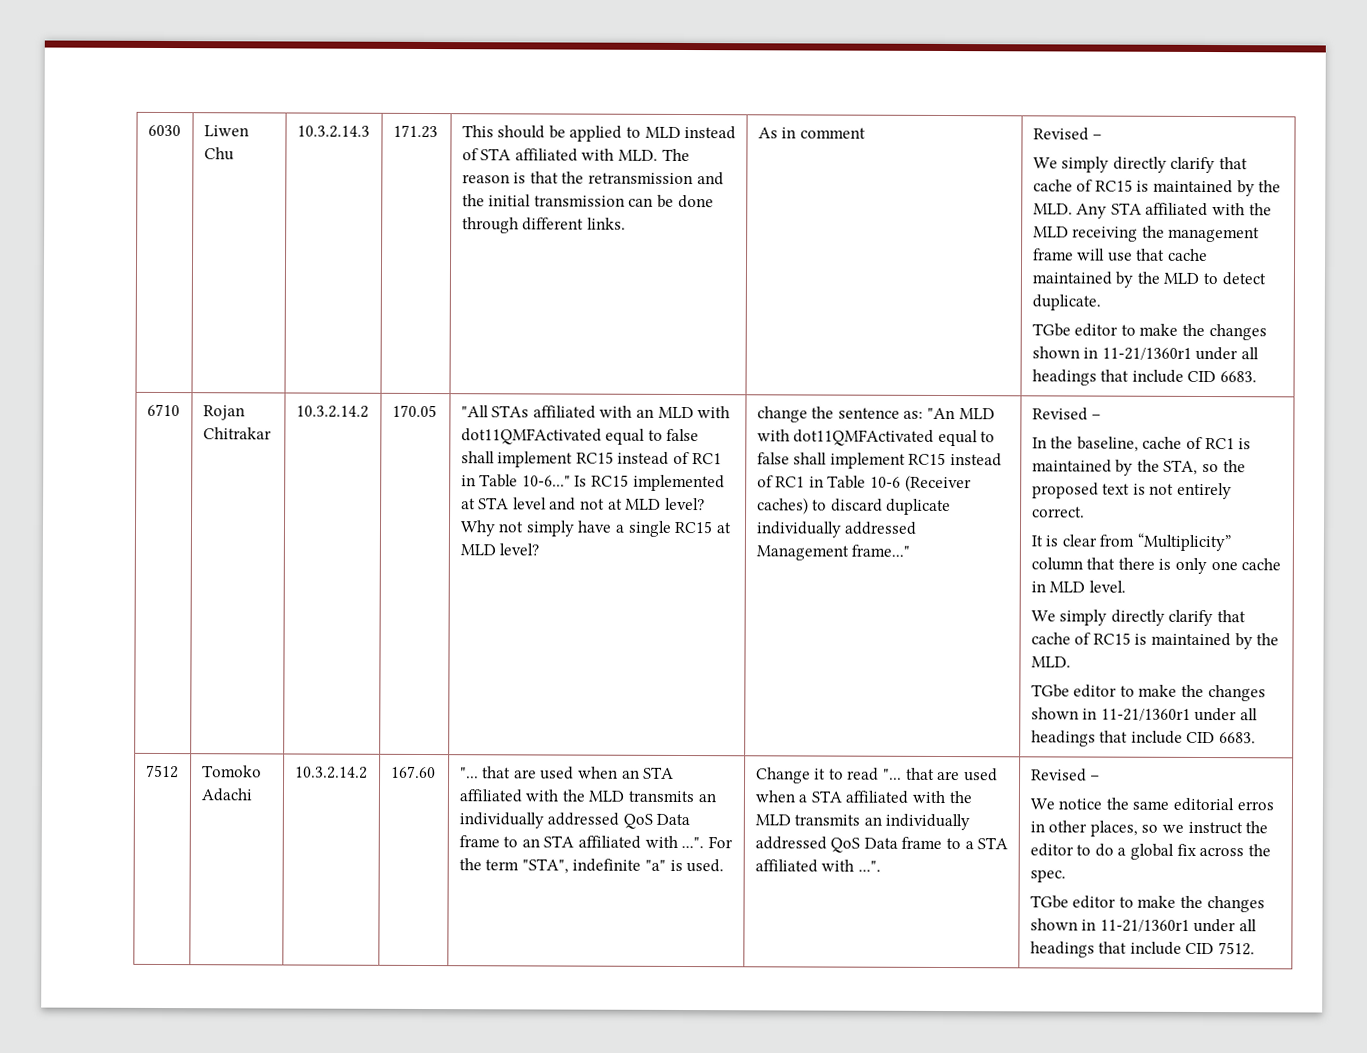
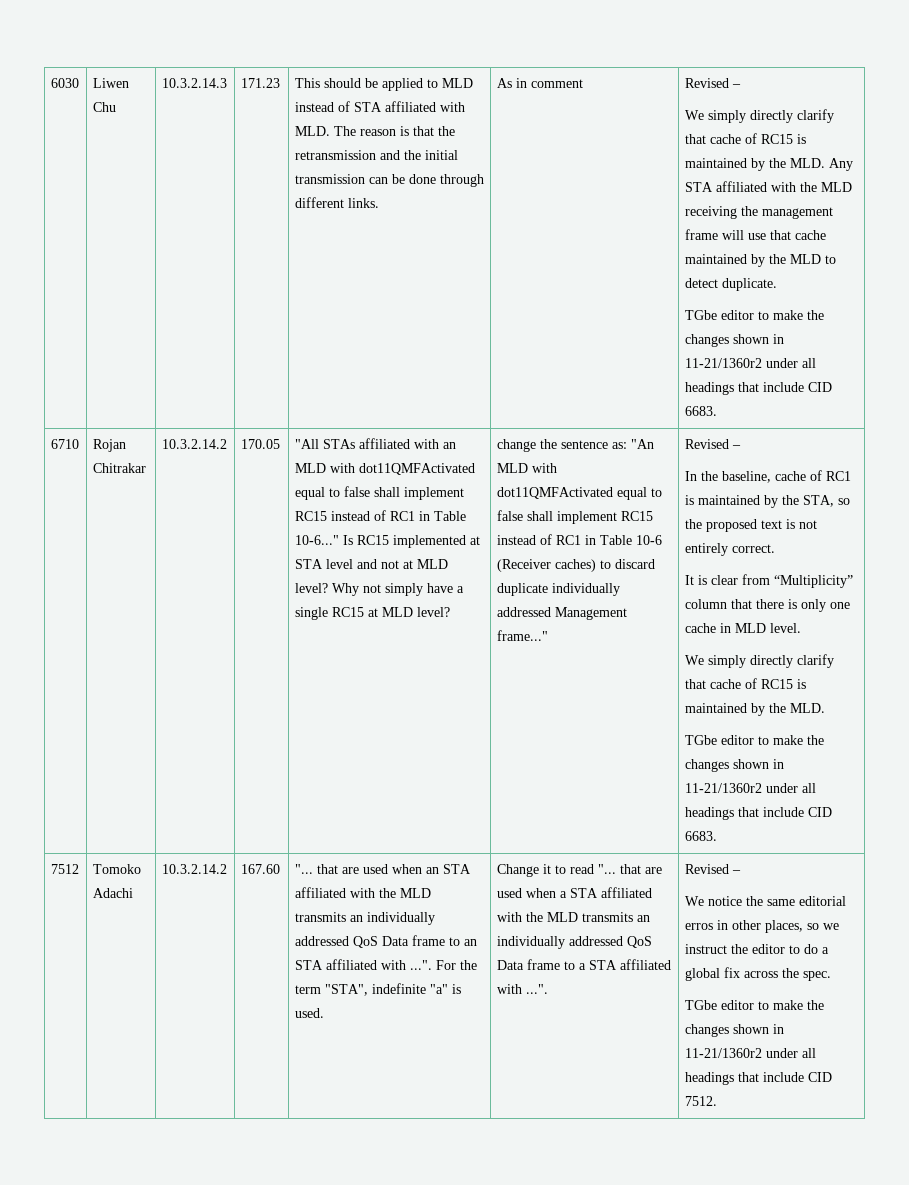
  We simply directly clarify that cache of RC15 is maintained by the MLD. Any STA affiliated with the MLD receiving the management frame will use that cache maintained by the MLD to detect duplicate.
- TGbe editor to make the changes shown in 11-21/1360r1 under all headings that include CID 6683.
+ TGbe editor to make the changes shown in 11-21/1360r2 under all headings that include CID 6683.
  It is clear from “Multiplicity” column that there is only one cache in MLD level.
  We simply directly clarify that cache of RC15 is maintained by the MLD.
- TGbe editor to make the changes shown in 11-21/1360r1 under all headings that include CID 6683.
+ TGbe editor to make the changes shown in 11-21/1360r2 under all headings that include CID 6683.
- TGbe editor to make the changes shown in 11-21/1360r1 under all headings that include CID 7512.
+ TGbe editor to make the changes shown in 11-21/1360r2 under all headings that include CID 7512.

